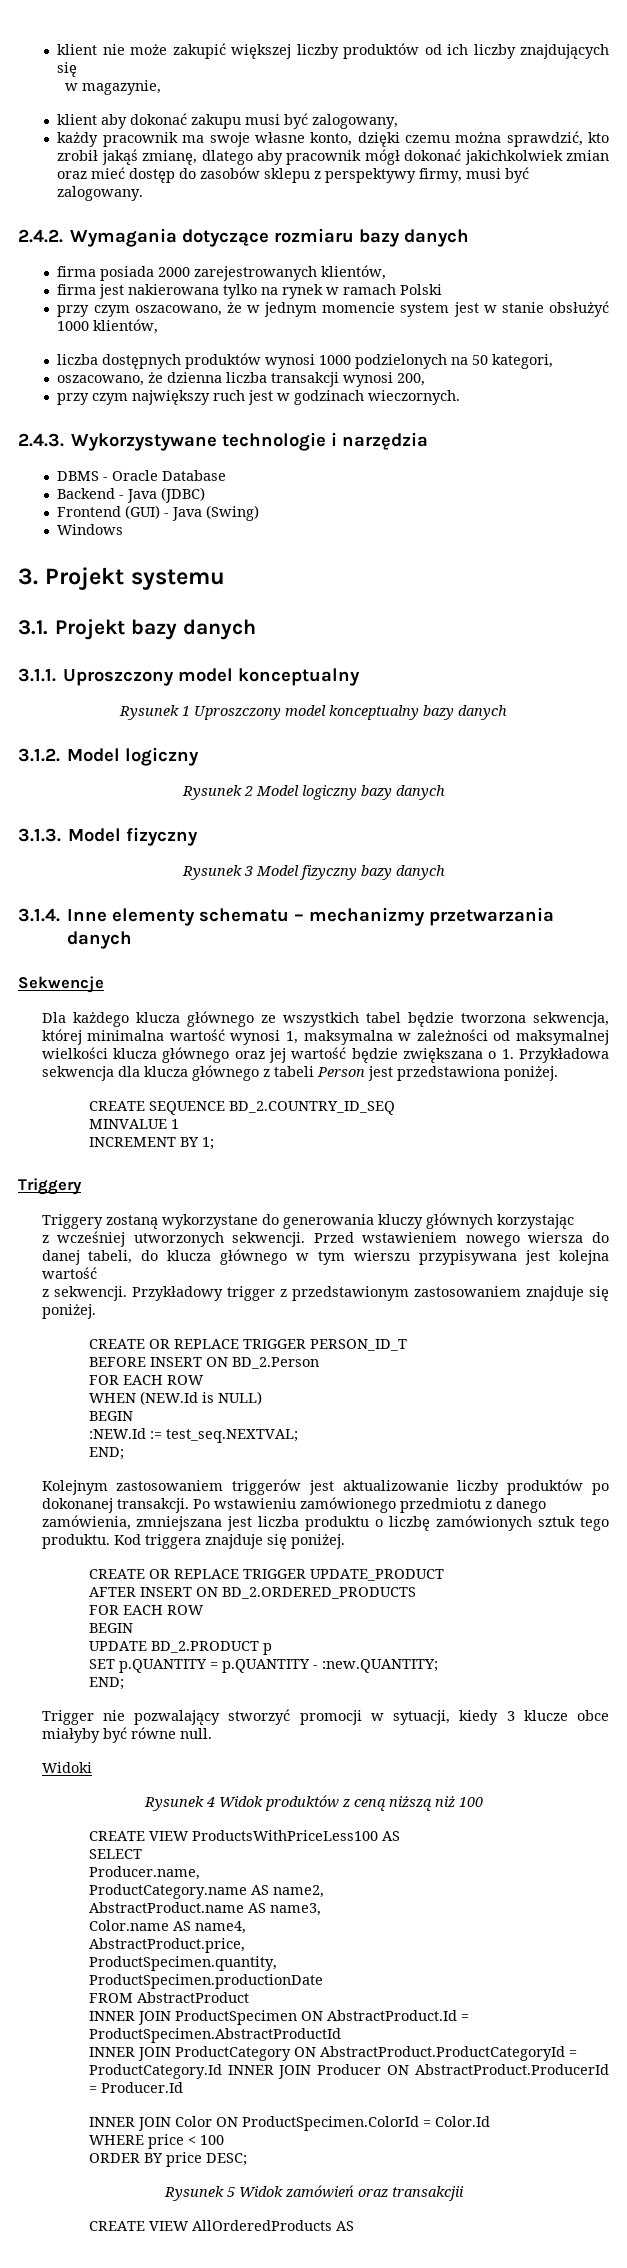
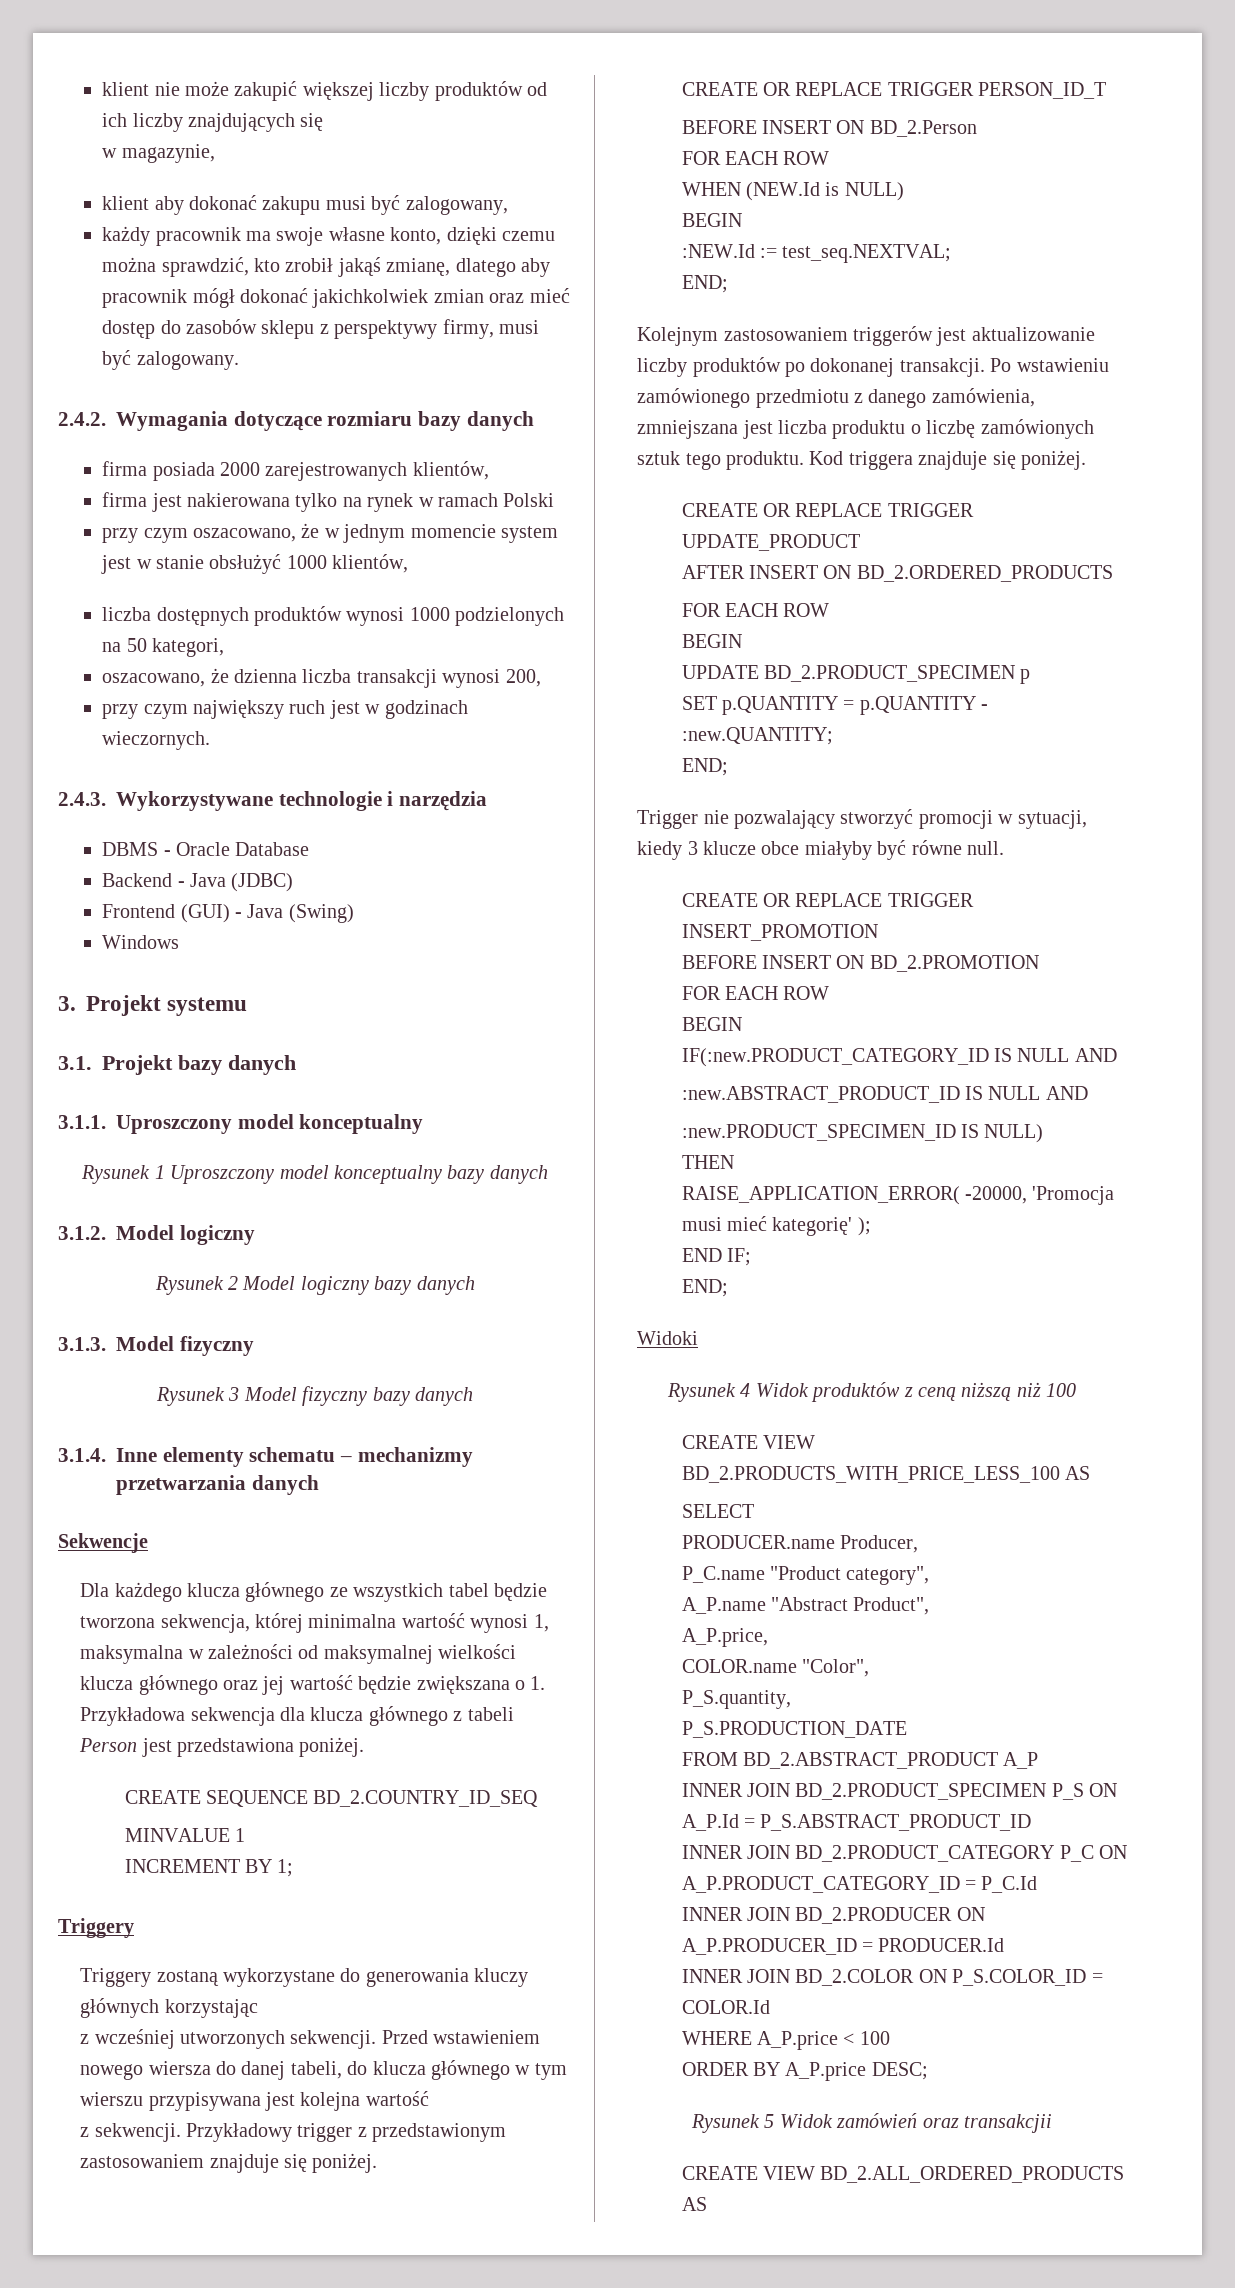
- UPDATE BD_2.PRODUCT p
+ UPDATE BD_2.PRODUCT_SPECIMEN p
+ CREATE OR REPLACE TRIGGER INSERT_PROMOTION
+ BEFORE INSERT ON BD_2.PROMOTION
+ FOR EACH ROW
+ BEGIN
+ IF(:new.PRODUCT_CATEGORY_ID IS NULL AND
+ :new.ABSTRACT_PRODUCT_ID IS NULL AND
+ :new.PRODUCT_SPECIMEN_ID IS NULL)
+ THEN
+ RAISE_APPLICATION_ERROR( -20000, 'Promocja musi mieć kategorię' );
+ END IF;
+ END;
- CREATE VIEW ProductsWithPriceLess100 AS
+ CREATE VIEW BD_2.PRODUCTS_WITH_PRICE_LESS_100 AS
- Producer.name,
- ProductCategory.name AS name2,
- AbstractProduct.name AS name3,
- Color.name AS name4,
- AbstractProduct.price,
- ProductSpecimen.quantity,
- ProductSpecimen.productionDate
+ PRODUCER.name Producer,
+ P_C.name "Product category",
+ A_P.name "Abstract Product",
+ A_P.price,
+ COLOR.name "Color",
+ P_S.quantity,
+ P_S.PRODUCTION_DATE
- FROM AbstractProduct
- INNER JOIN ProductSpecimen ON AbstractProduct.Id = ProductSpecimen.AbstractProductId
- INNER JOIN ProductCategory ON AbstractProduct.ProductCategoryId = ProductCategory.Id INNER JOIN Producer ON AbstractProduct.ProducerId = Producer.Id
- INNER JOIN Color ON ProductSpecimen.ColorId = Color.Id
+ FROM BD_2.ABSTRACT_PRODUCT A_P
+ INNER JOIN BD_2.PRODUCT_SPECIMEN P_S ON A_P.Id = P_S.ABSTRACT_PRODUCT_ID
+ INNER JOIN BD_2.PRODUCT_CATEGORY P_C ON A_P.PRODUCT_CATEGORY_ID = P_C.Id
+ INNER JOIN BD_2.PRODUCER ON A_P.PRODUCER_ID = PRODUCER.Id
+ INNER JOIN BD_2.COLOR ON P_S.COLOR_ID = COLOR.Id
- WHERE price < 100
+ WHERE A_P.price < 100
- ORDER BY price DESC;
+ ORDER BY A_P.price DESC;
- CREATE VIEW AllOrderedProducts AS
+ CREATE VIEW BD_2.ALL_ORDERED_PRODUCTS AS

